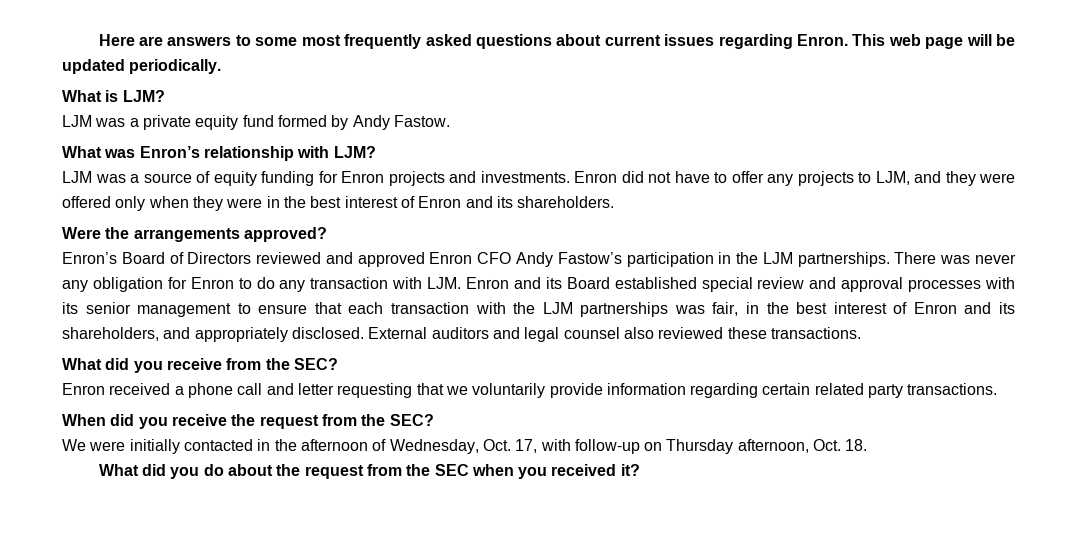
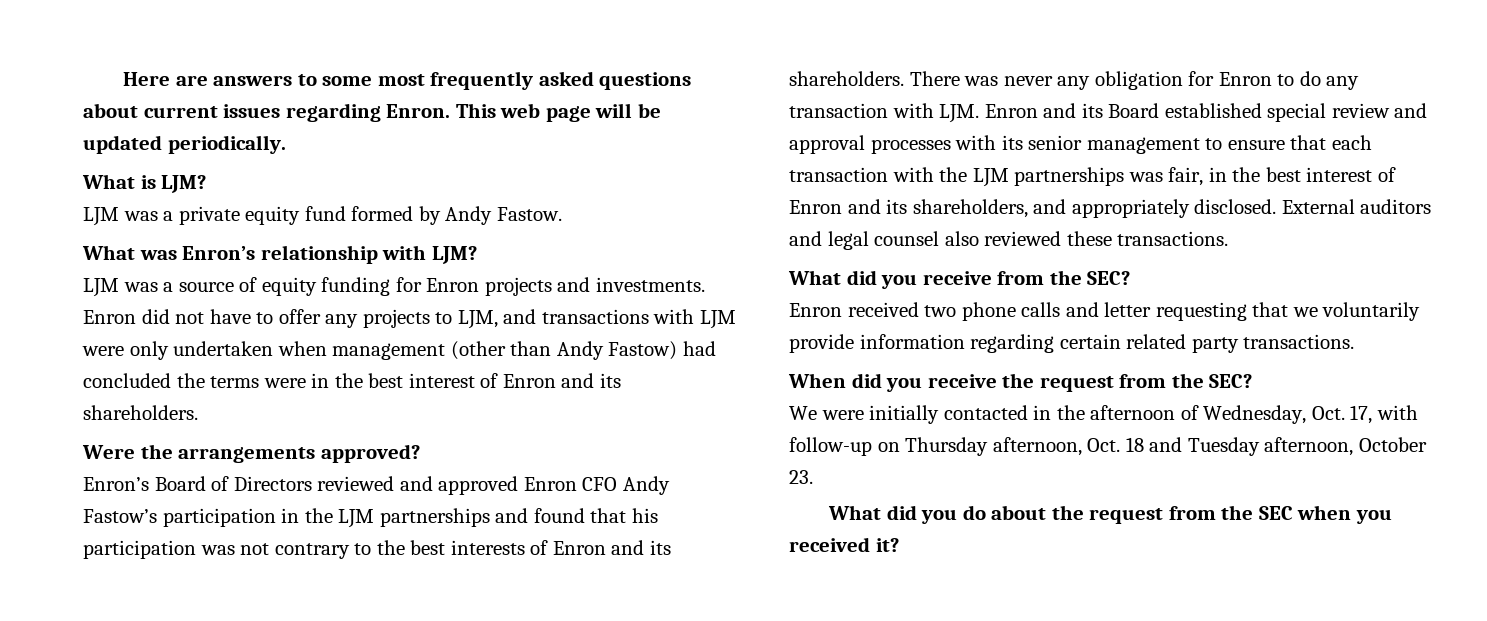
- Enron did not have to offer any projects to LJM, and they were offered only when they were in the best interest of Enron and its shareholders.
+ Enron did not have to offer any projects to LJM, and transactions with LJM were only undertaken when management (other than Andy Fastow) had concluded the terms were in the best interest of Enron and its shareholders.
- Enron’s Board of Directors reviewed and approved Enron CFO Andy Fastow’s participation in the LJM partnerships.
+ Enron’s Board of Directors reviewed and approved Enron CFO Andy Fastow’s participation in the LJM partnerships and found that his participation was not contrary to the best interests of Enron and its shareholders.
- Enron received a phone call and letter requesting that we voluntarily provide information regarding certain related party transactions.
+ Enron received two phone calls and letter requesting that we voluntarily provide information regarding certain related party transactions.
- We were initially contacted in the afternoon of Wednesday, Oct. 17, with follow-up on Thursday afternoon, Oct. 18.
+ We were initially contacted in the afternoon of Wednesday, Oct. 17, with follow-up on Thursday afternoon, Oct. 18 and Tuesday afternoon, October 23.

